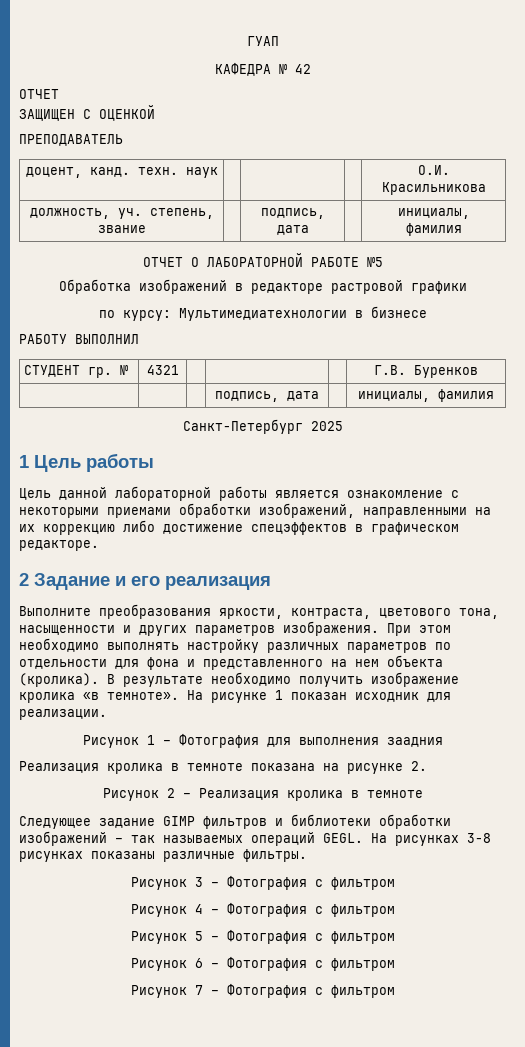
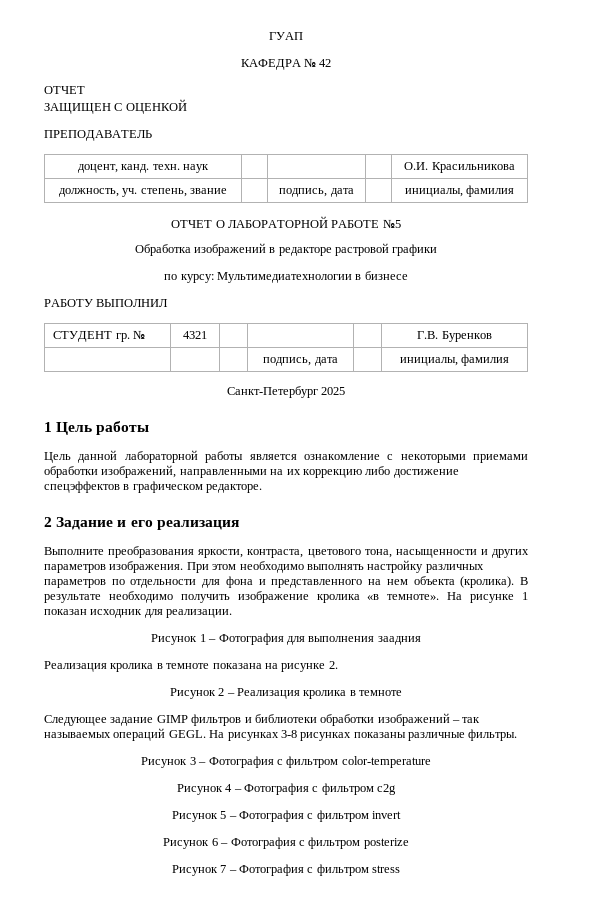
- Рисунок 3 – Фотография с фильтром
+ Рисунок 3 – Фотография с фильтром color-temperature
- Рисунок 4 – Фотография с фильтром
+ Рисунок 4 – Фотография с фильтром c2g
- Рисунок 5 – Фотография с фильтром
+ Рисунок 5 – Фотография с фильтром invert
- Рисунок 6 – Фотография с фильтром
+ Рисунок 6 – Фотография с фильтром posterize
- Рисунок 7 – Фотография с фильтром
+ Рисунок 7 – Фотография с фильтром stress

